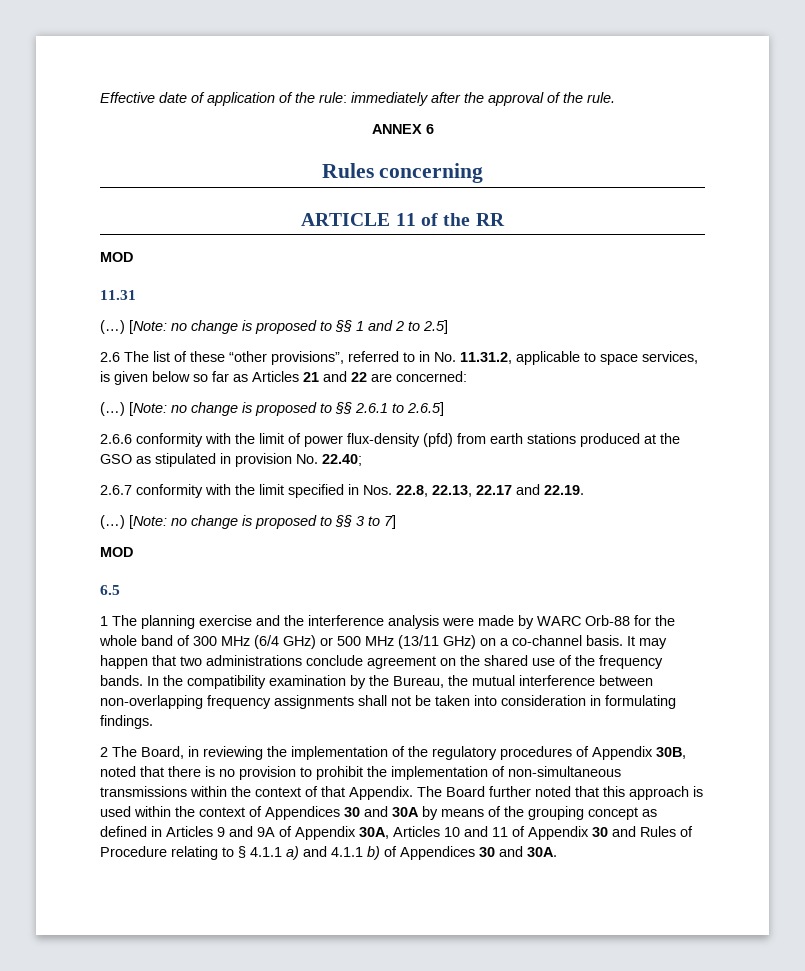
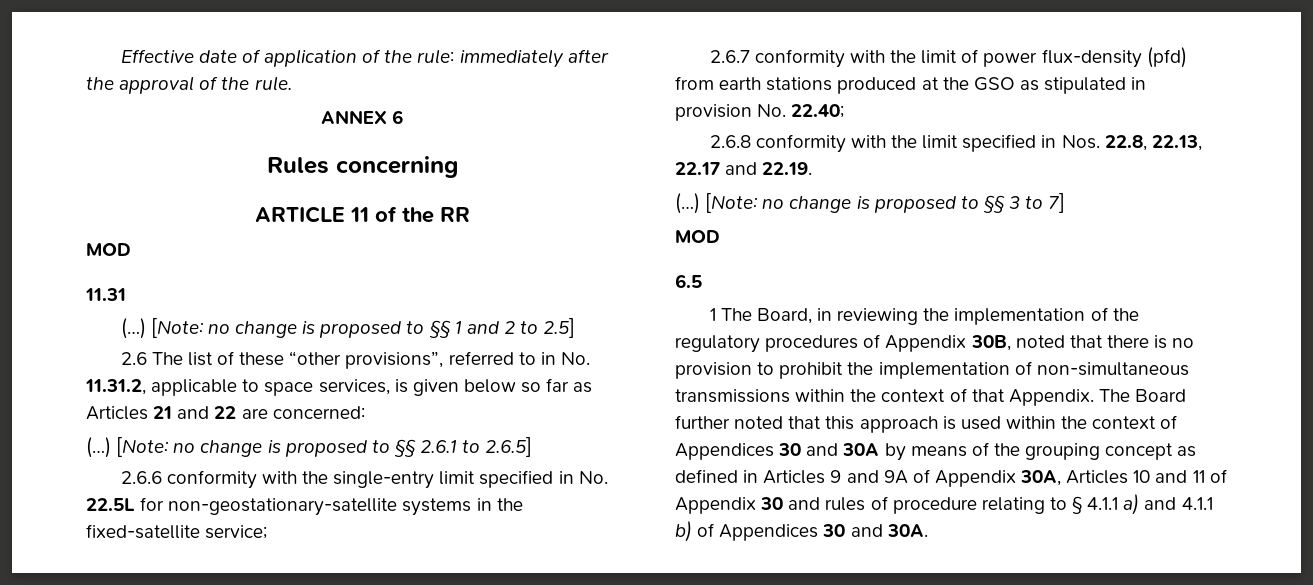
- 2.6.6 conformity with the limit of power flux-density (pfd) from earth stations produced at the GSO as stipulated in provision No. 22.40;
+ 2.6.6 conformity with the single-entry limit specified in No. 22.5L for non-geostationary-satellite systems in the fixed-satellite service;
+ 2.6.7 conformity with the limit of power flux-density (pfd) from earth stations produced at the GSO as stipulated in provision No. 22.40;
- 2.6.7 conformity with the limit specified in Nos. 22.8, 22.13, 22.17 and 22.19.
+ 2.6.8 conformity with the limit specified in Nos. 22.8, 22.13, 22.17 and 22.19.
- 1 The planning exercise and the interference analysis were made by WARC Orb-88 for the whole band of 300 MHz (6/4 GHz) or 500 MHz (13/11 GHz) on a co-channel basis. It may happen that two administrations conclude agreement on the shared use of the frequency bands. In the compatibility examination by the Bureau, the mutual interference between non-overlapping frequency assignments shall not be taken into consideration in formulating findings.
- 2 The Board, in reviewing the implementation of the regulatory procedures of Appendix 30B, noted that there is no provision to prohibit the implementation of non-simultaneous transmissions within the context of that Appendix.
+ 1 The Board, in reviewing the implementation of the regulatory procedures of Appendix 30B, noted that there is no provision to prohibit the implementation of non-simultaneous transmissions within the context of that Appendix.
- The Board further noted that this approach is used within the context of Appendices 30 and 30A by means of the grouping concept as defined in Articles 9 and 9A of Appendix 30A, Articles 10 and 11 of Appendix 30 and Rules of Procedure relating to § 4.1.1 a) and 4.1.1 b) of Appendices 30 and 30A.
+ The Board further noted that this approach is used within the context of Appendices 30 and 30A by means of the grouping concept as defined in Articles 9 and 9A of Appendix 30A, Articles 10 and 11 of Appendix 30 and rules of procedure relating to § 4.1.1 a) and 4.1.1 b) of Appendices 30 and 30A.

